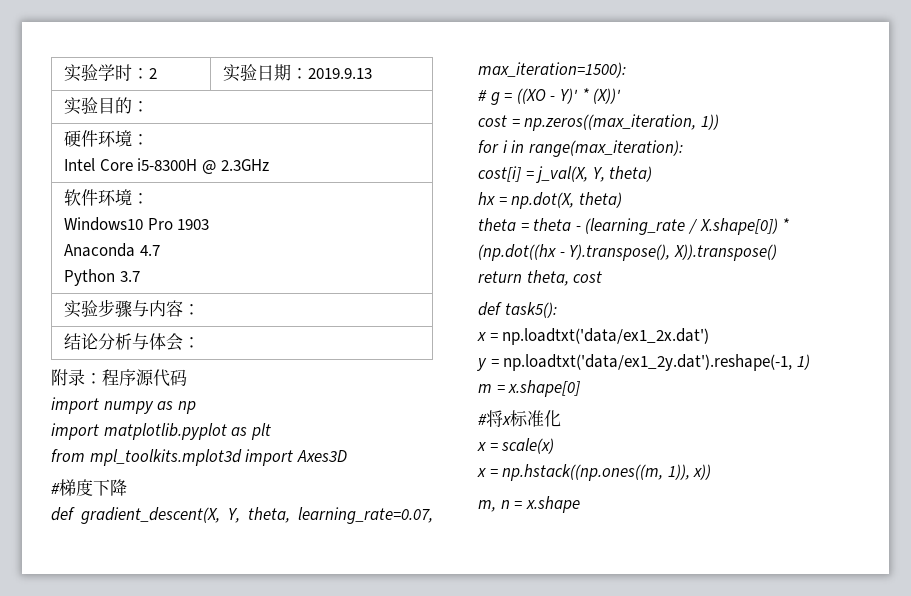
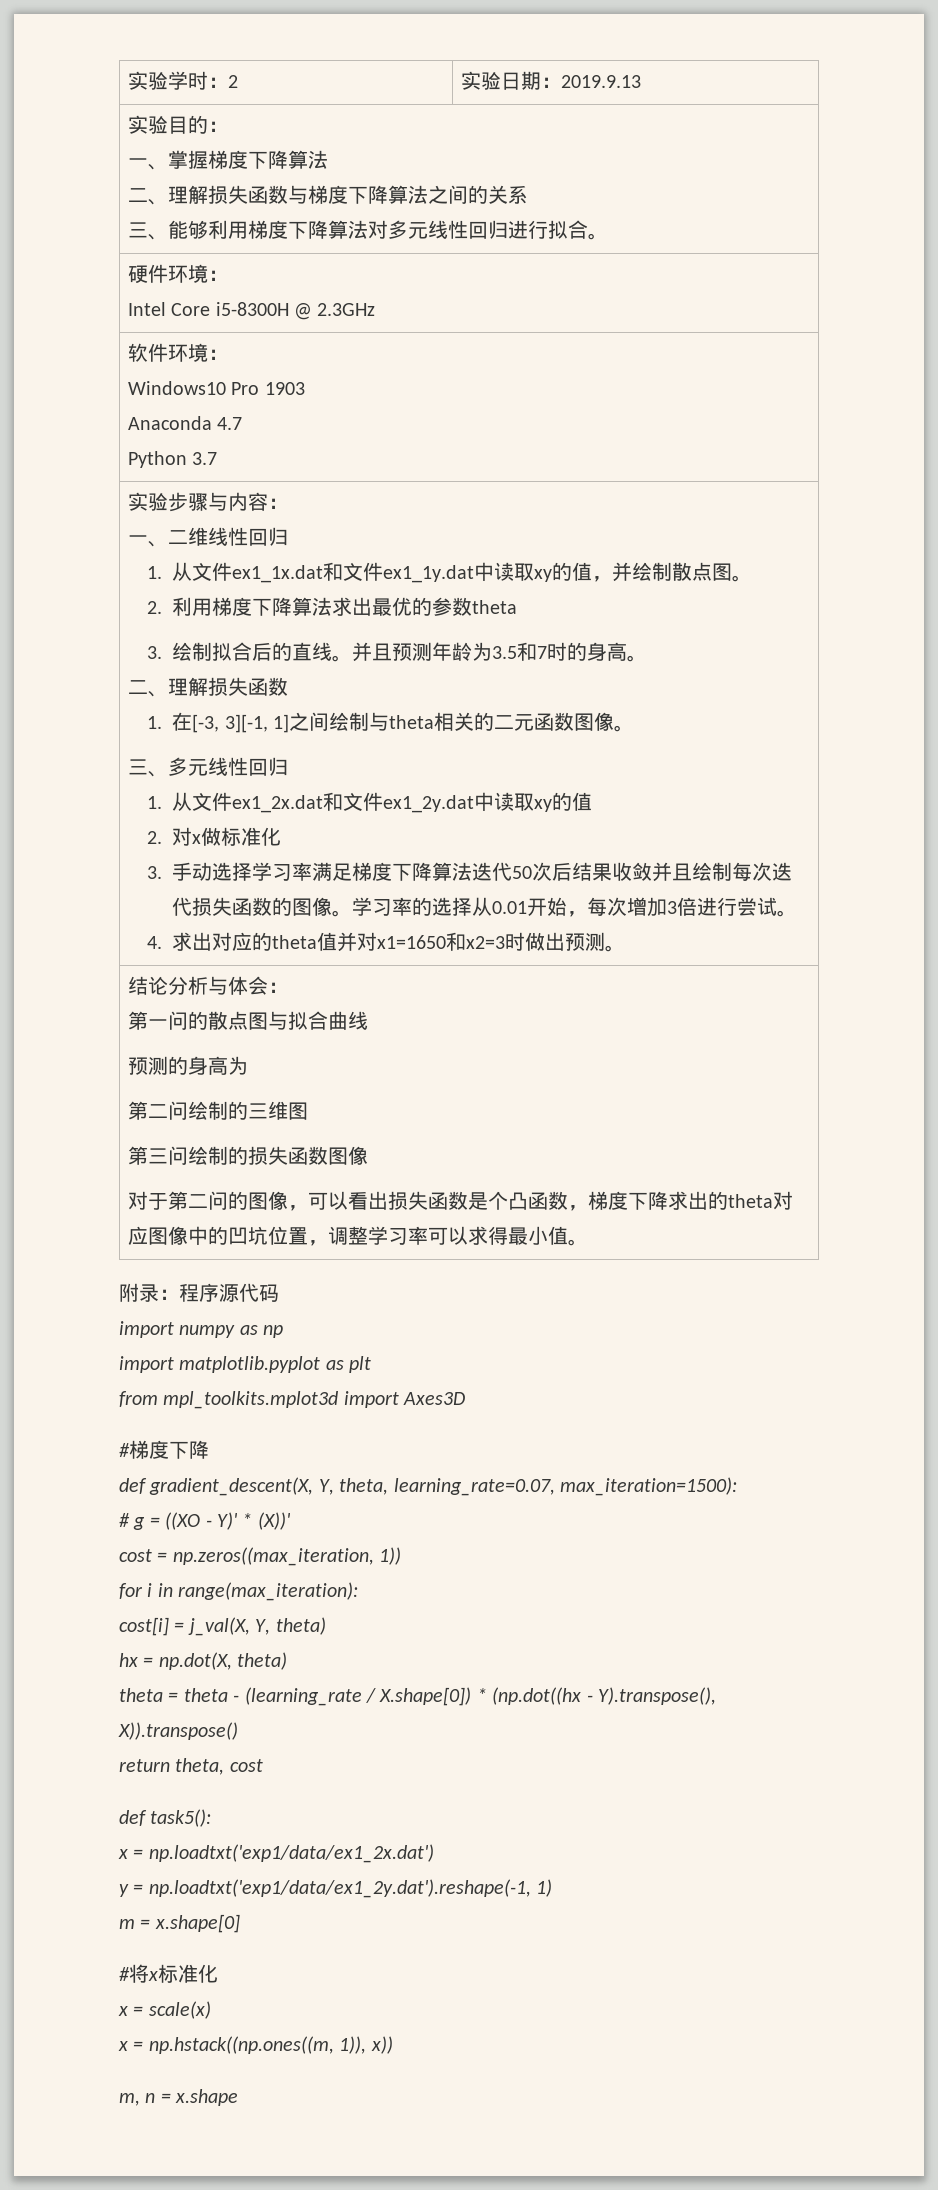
  实验目的：
+ 一、掌握梯度下降算法
+ 二、理解损失函数与梯度下降算法之间的关系
+ 三、能够利用梯度下降算法对多元线性回归进行拟合。
+ 一、二维线性回归
+ 1.从文件ex1_1x.dat和文件ex1_1y.dat中读取xy的值，并绘制散点图。
+ 2.利用梯度下降算法求出最优的参数theta
+ 3.绘制拟合后的直线。并且预测年龄为3.5和7时的身高。
+ 二、理解损失函数
+ 1.在[-3, 3][-1, 1]之间绘制与theta相关的二元函数图像。
+ 三、多元线性回归
+ 1.从文件ex1_2x.dat和文件ex1_2y.dat中读取xy的值
+ 2.对x做标准化
+ 3.手动选择学习率满足梯度下降算法迭代50次后结果收敛并且绘制每次迭代损失函数的图像。学习率的选择从0.01开始，每次增加3倍进行尝试。
+ 4.求出对应的theta值并对x1=1650和x2=3时做出预测。
  结论分析与体会：
+ 第一问的散点图与拟合曲线
+ 预测的身高为
+ 第二问绘制的三维图
+ 第三问绘制的损失函数图像
+ 对于第二问的图像，可以看出损失函数是个凸函数，梯度下降求出的theta对应图像中的凹坑位置，调整学习率可以求得最小值。
- x = np.loadtxt('data/ex1_2x.dat')
+ x = np.loadtxt('exp1/data/ex1_2x.dat')
- y = np.loadtxt('data/ex1_2y.dat').reshape(-1, 1)
+ y = np.loadtxt('exp1/data/ex1_2y.dat').reshape(-1, 1)

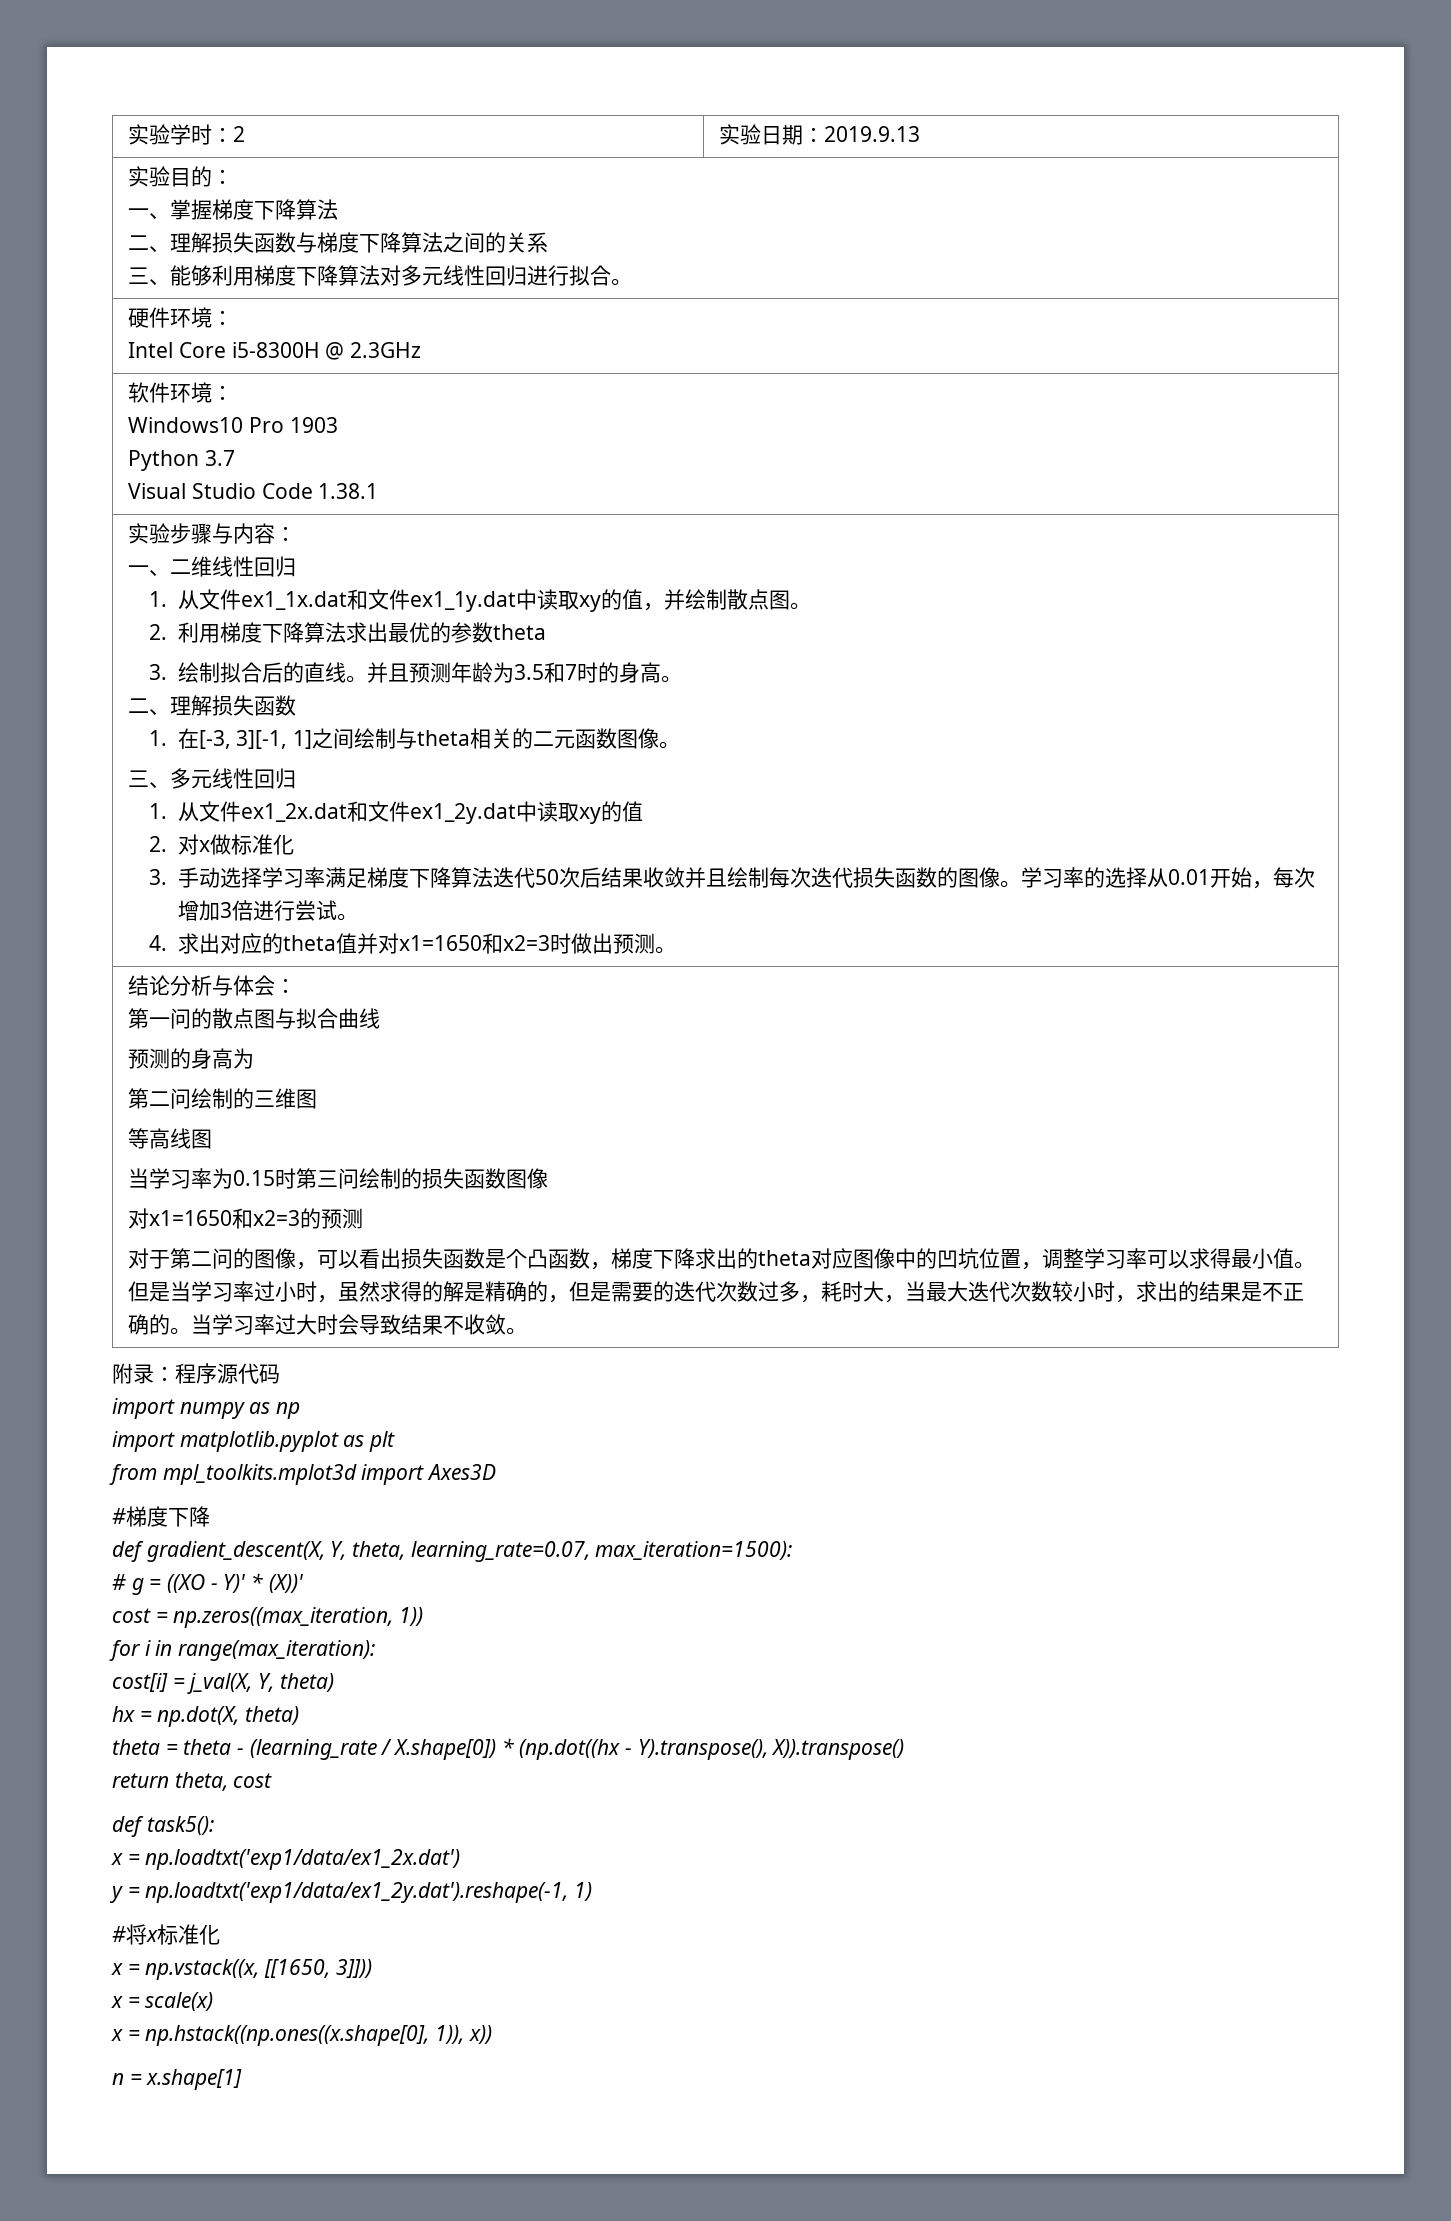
  软件环境：
  Windows10 Pro 1903
- Anaconda 4.7
  Python 3.7
+ Visual Studio Code 1.38.1
- 第三问绘制的损失函数图像
+ 等高线图
+ 当学习率为0.15时第三问绘制的损失函数图像
+ 对x1=1650和x2=3的预测
+ 但是当学习率过小时，虽然求得的解是精确的，但是需要的迭代次数过多，耗时大，当最大迭代次数较小时，求出的结果是不正确的。当学习率过大时会导致结果不收敛。
- m = x.shape[0]
+ x = np.vstack((x, [[1650, 3]]))
- x = np.hstack((np.ones((m, 1)), x))
+ x = np.hstack((np.ones((x.shape[0], 1)), x))
- m, n = x.shape
+ n = x.shape[1]

